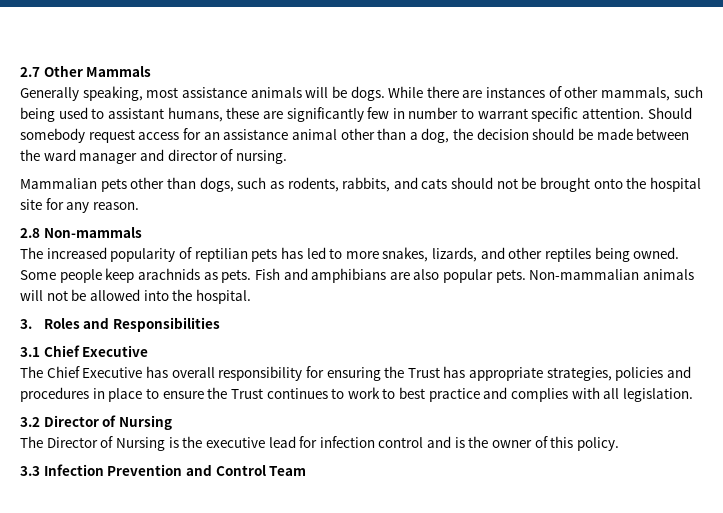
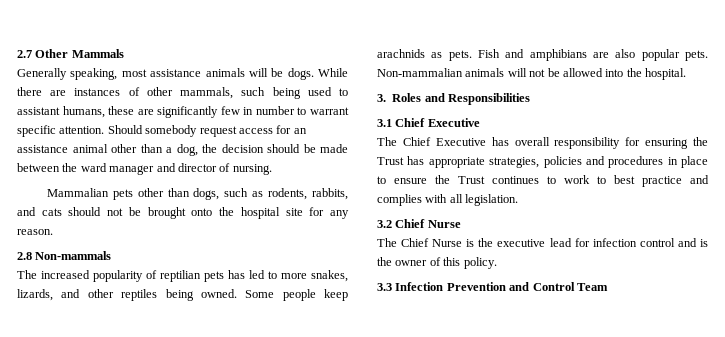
- 3.2 Director of Nursing
- The Director of Nursing is the executive lead for infection control and is the owner of this policy.
+ 3.2 Chief Nurse
+ The Chief Nurse is the executive lead for infection control and is the owner of this policy.

